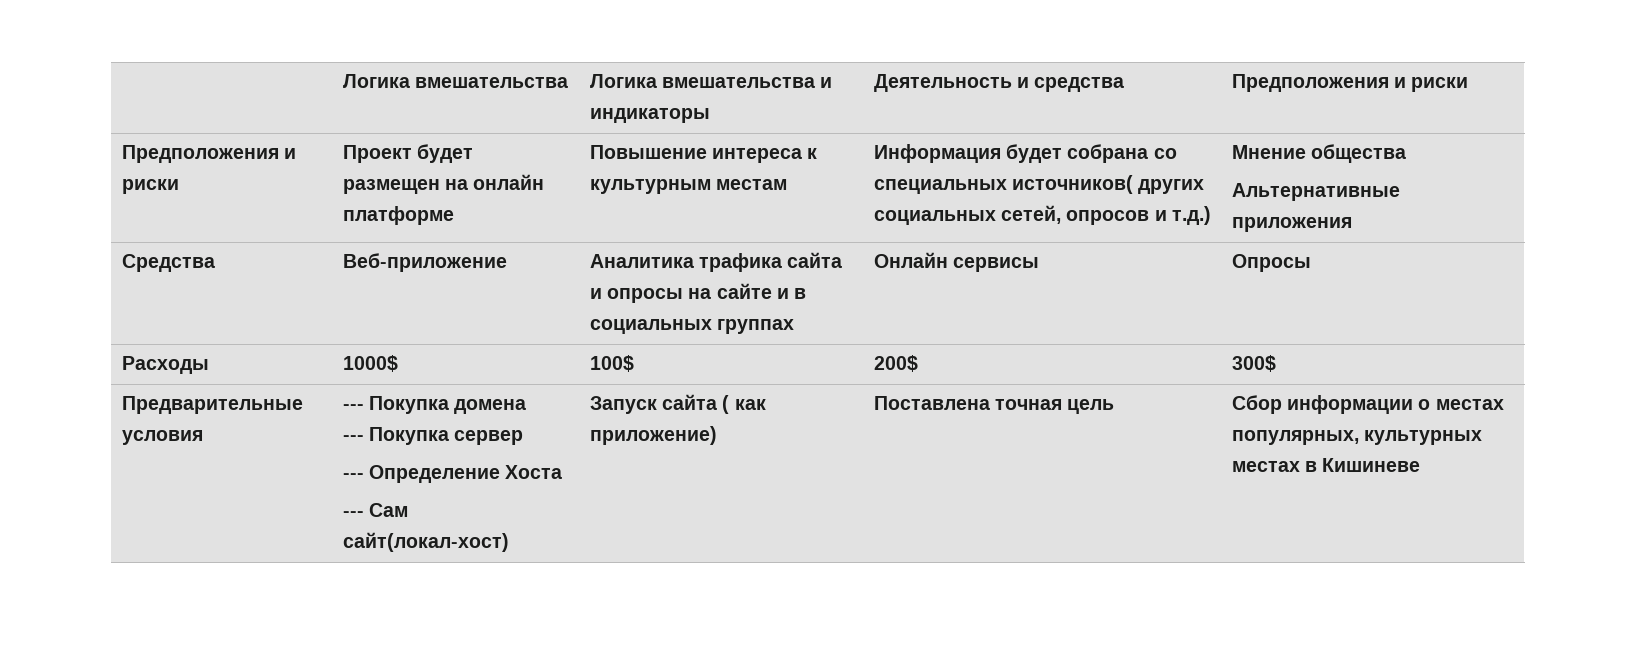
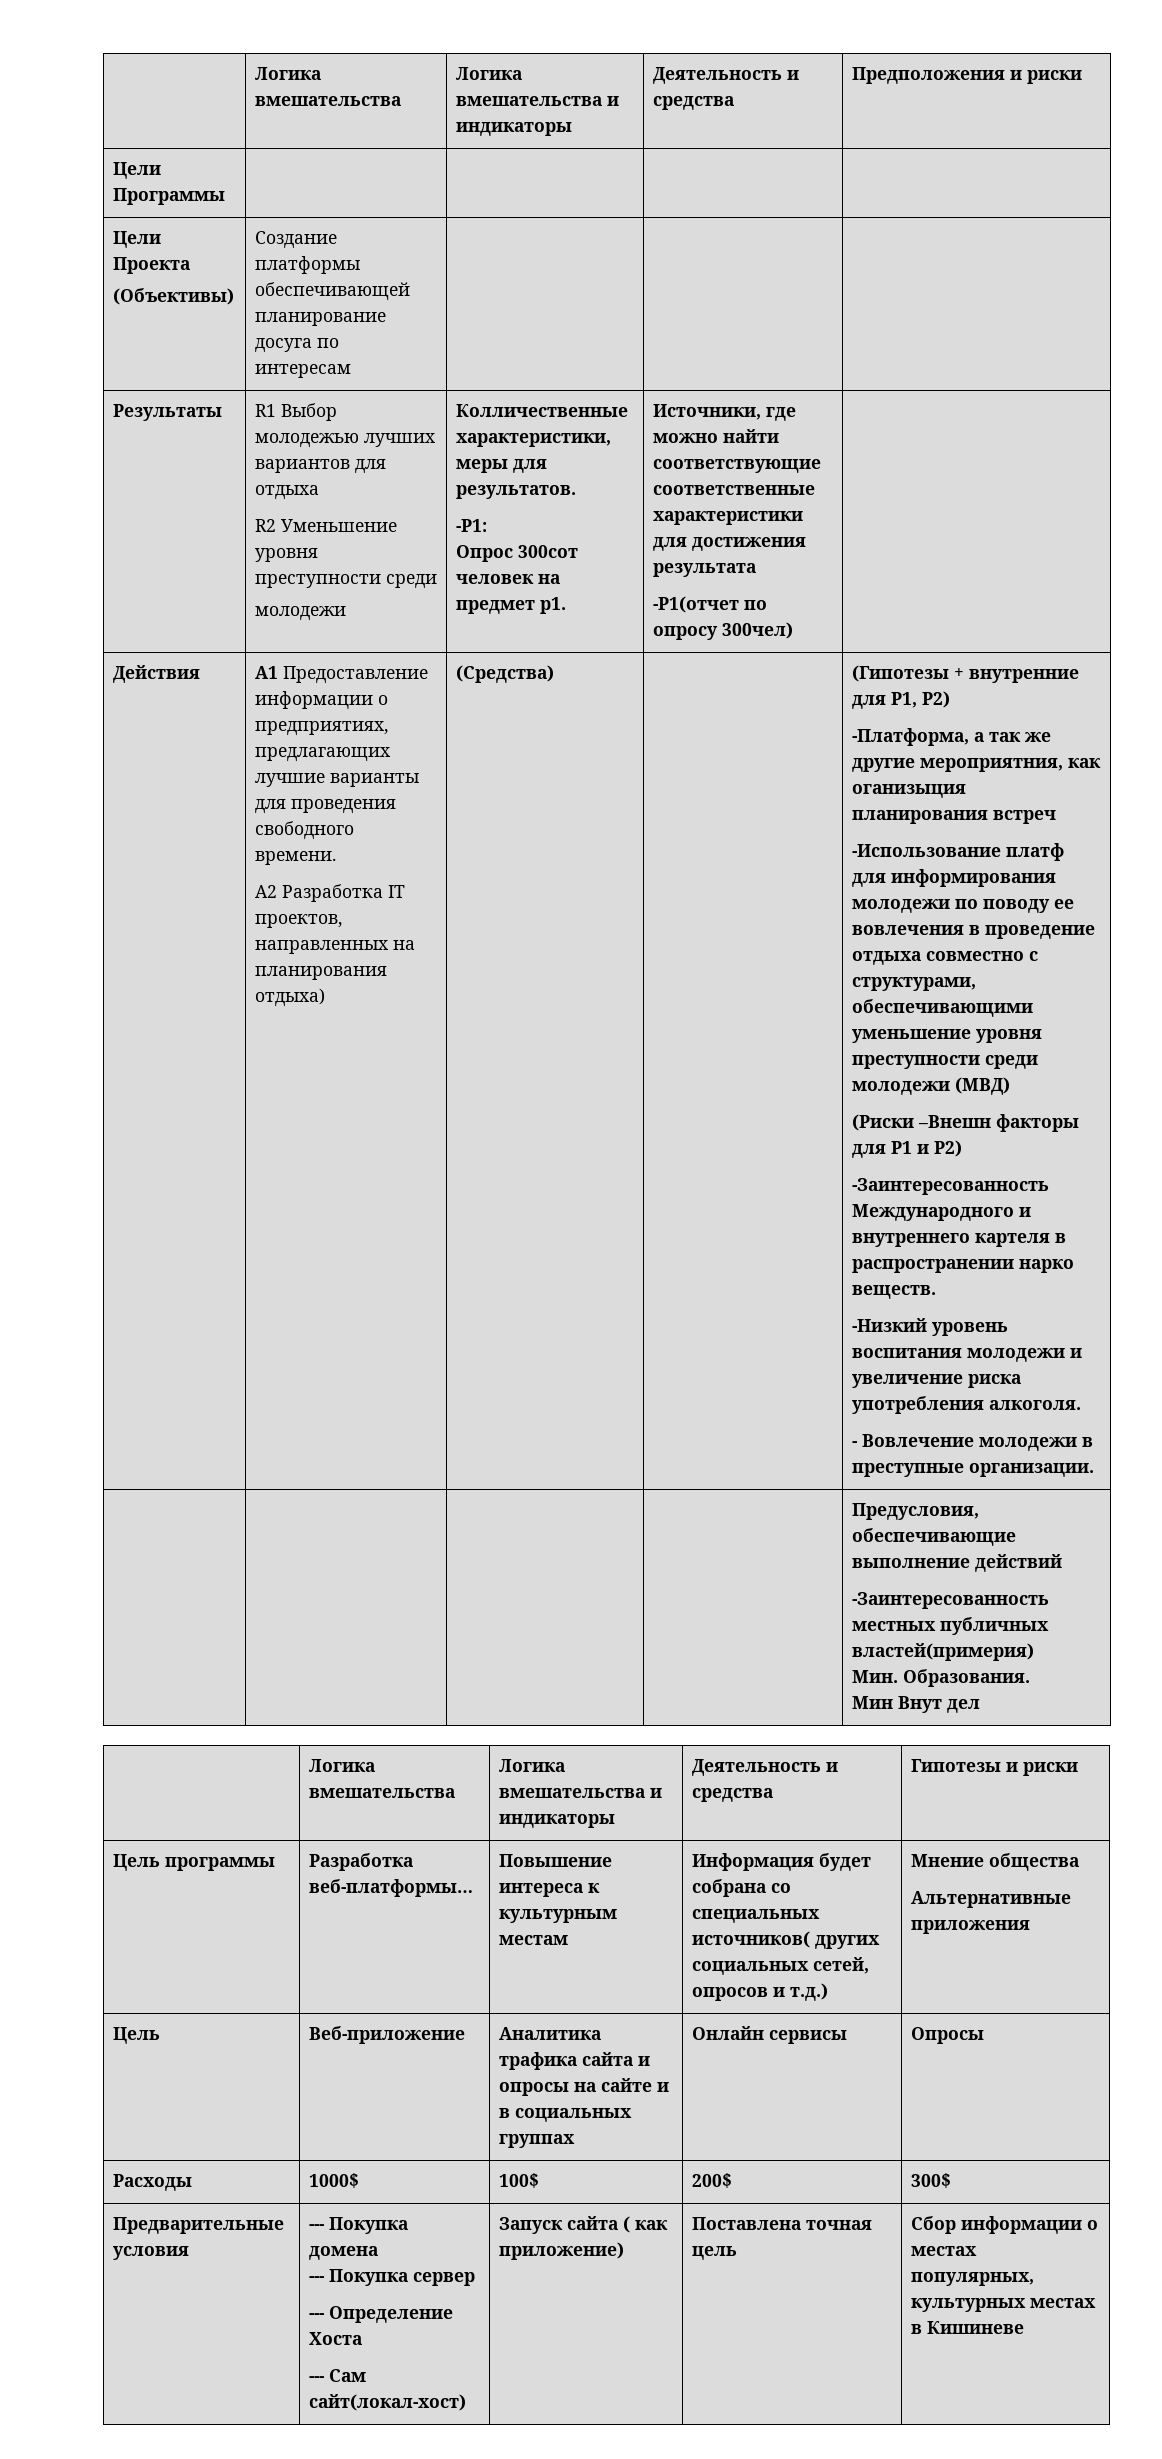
- Предположения и риски | Проект будет размещен на онлайн платформе | Повышение интереса к культурным местам | Информация будет собрана со специальных источников( других социальных сетей, опросов и т.д.) | Мнение общества
+ Цели Программы | | | |
+ Цели Проекта
+ (Объективы) | Создание платформы обеспечивающей планирование досуга по интересам | | |
+ Результаты | R1 Выбор молодежью лучших вариантов для отдыха
+ R2 Уменьшение уровня преступности среди
+ молодежи | Колличественные характеристики, меры для результатов.
+ -Р1:
+ Опрос 300сот человек на предмет р1. | Источники, где можно найти соответствующие соответственные характеристики для достижения результата
+ -Р1(отчет по опросу 300чел) |
+ Действия | А1 Предоставление информации о предприятиях, предлагающих лучшие варианты для проведения свободного времени.
+ А2 Разработка IT проектов, направленных на планирования отдыха) | (Средства) | | (Гипотезы + внутренние для Р1, Р2)
+ -Платформа, а так же другие мероприятния, как оганизыция планирования встреч
+ -Использование платф для информирования молодежи по поводу ее вовлечения в проведение отдыха совместно с структурами, обеспечивающими уменьшение уровня преступности среди молодежи (МВД)
+ (Риски –Внешн факторы для Р1 и Р2)
+ -Заинтересованность Международного и внутреннего картеля в распространении нарко веществ.
+ -Низкий уровень воспитания молодежи и увеличение риска употребления алкоголя.
+ - Вовлечение молодежи в преступные организации.
+ | | | | Предусловия, обеспечивающие выполнение действий
+ -Заинтересованность местных публичных властей(примерия)
+ Мин. Образования.
+ Мин Внут дел
+ | Логика вмешательства | Логика вмешательства и индикаторы | Деятельность и средства | Гипотезы и риски
+ Цель программы | Разработка веб-платформы… | Повышение интереса к культурным местам | Информация будет собрана со специальных источников( других социальных сетей, опросов и т.д.) | Мнение общества
- Средства | Веб-приложение | Аналитика трафика сайта и опросы на сайте и в социальных группах | Онлайн сервисы | Опросы
+ Цель | Веб-приложение | Аналитика трафика сайта и опросы на сайте и в социальных группах | Онлайн сервисы | Опросы

